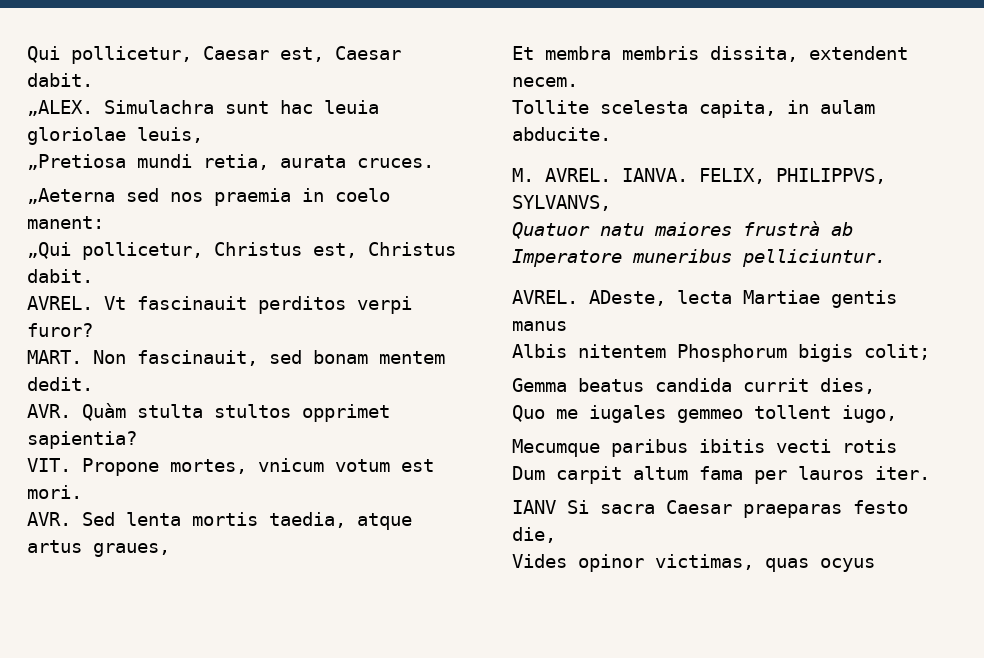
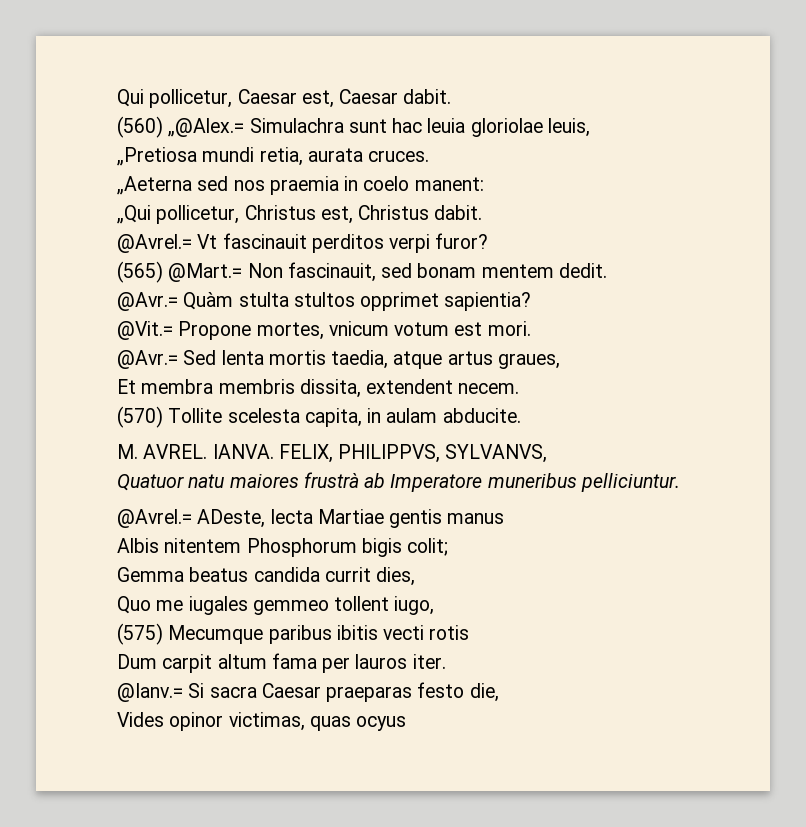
- „ALEX. Simulachra sunt hac leuia gloriolae leuis,
+ (560) „@Alex.= Simulachra sunt hac leuia gloriolae leuis,
- AVREL. Vt fascinauit perditos verpi furor?
+ @Avrel.= Vt fascinauit perditos verpi furor?
- MART. Non fascinauit, sed bonam mentem dedit.
+ (565) @Mart.= Non fascinauit, sed bonam mentem dedit.
- AVR. Quàm stulta stultos opprimet sapientia?
+ @Avr.= Quàm stulta stultos opprimet sapientia?
- VIT. Propone mortes, vnicum votum est mori.
+ @Vit.= Propone mortes, vnicum votum est mori.
- AVR. Sed lenta mortis taedia, atque artus graues,
+ @Avr.= Sed lenta mortis taedia, atque artus graues,
- Tollite scelesta capita, in aulam abducite.
+ (570) Tollite scelesta capita, in aulam abducite.
- AVREL. ADeste, lecta Martiae gentis manus
+ @Avrel.= ADeste, lecta Martiae gentis manus
- Mecumque paribus ibitis vecti rotis
+ (575) Mecumque paribus ibitis vecti rotis
- IANV Si sacra Caesar praeparas festo die,
+ @Ianv.= Si sacra Caesar praeparas festo die,

